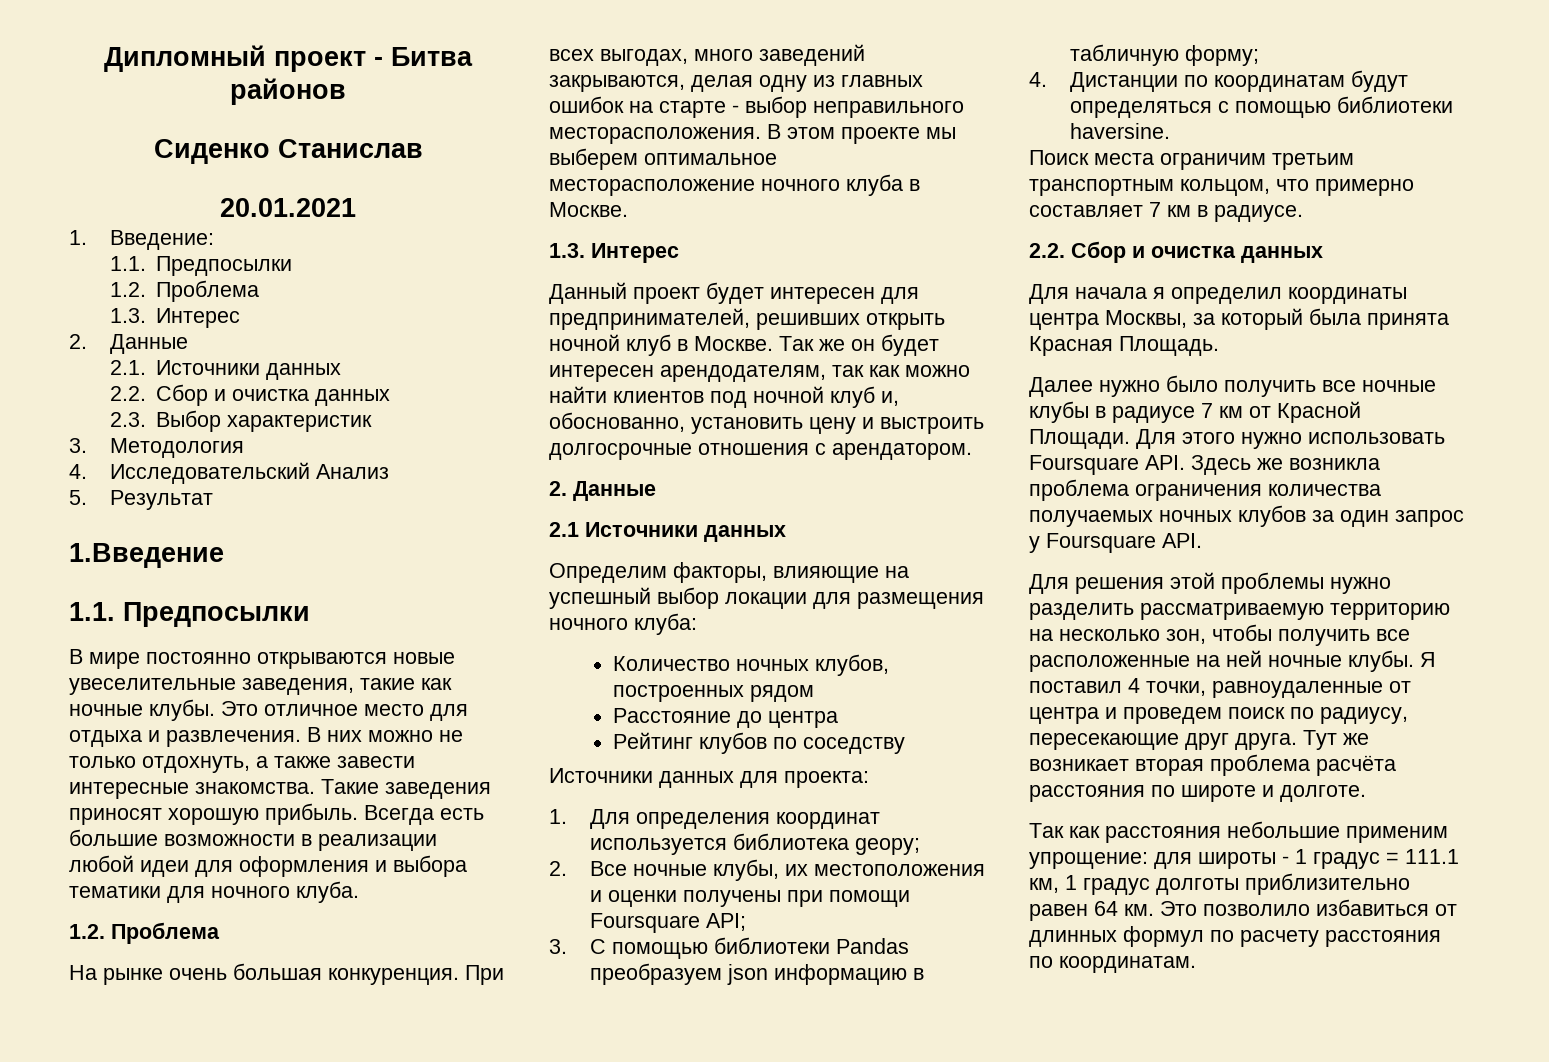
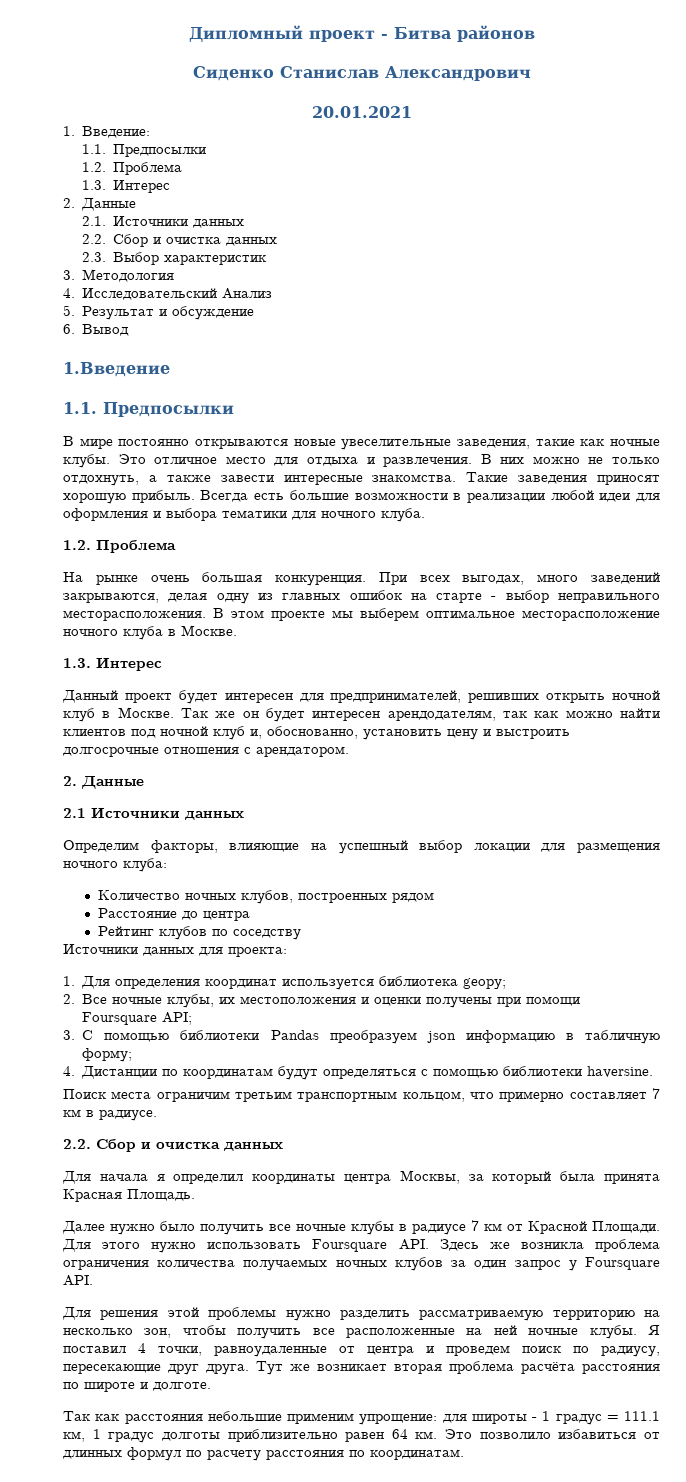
- Сиденко Станислав
+ Сиденко Станислав Александрович
- 5. Результат
+ 5. Результат и обсуждение
+ 6. Вывод

